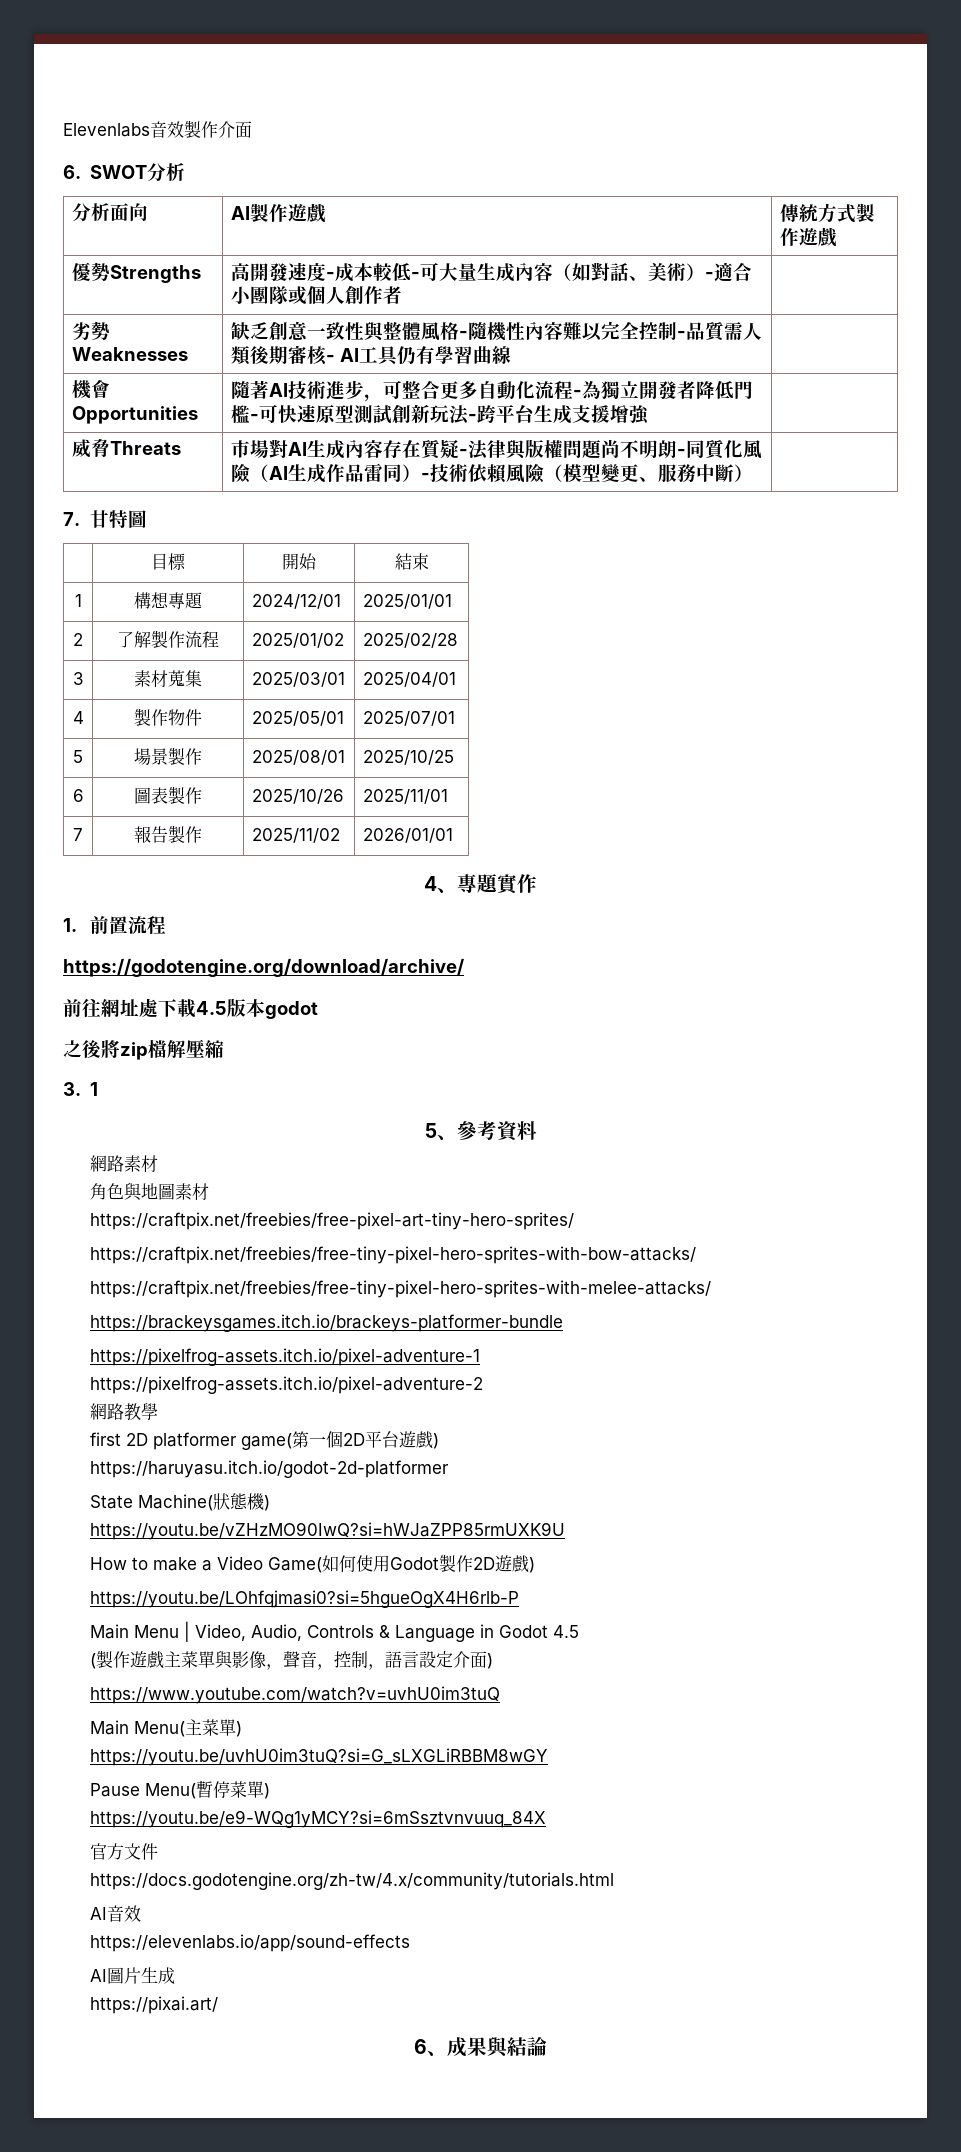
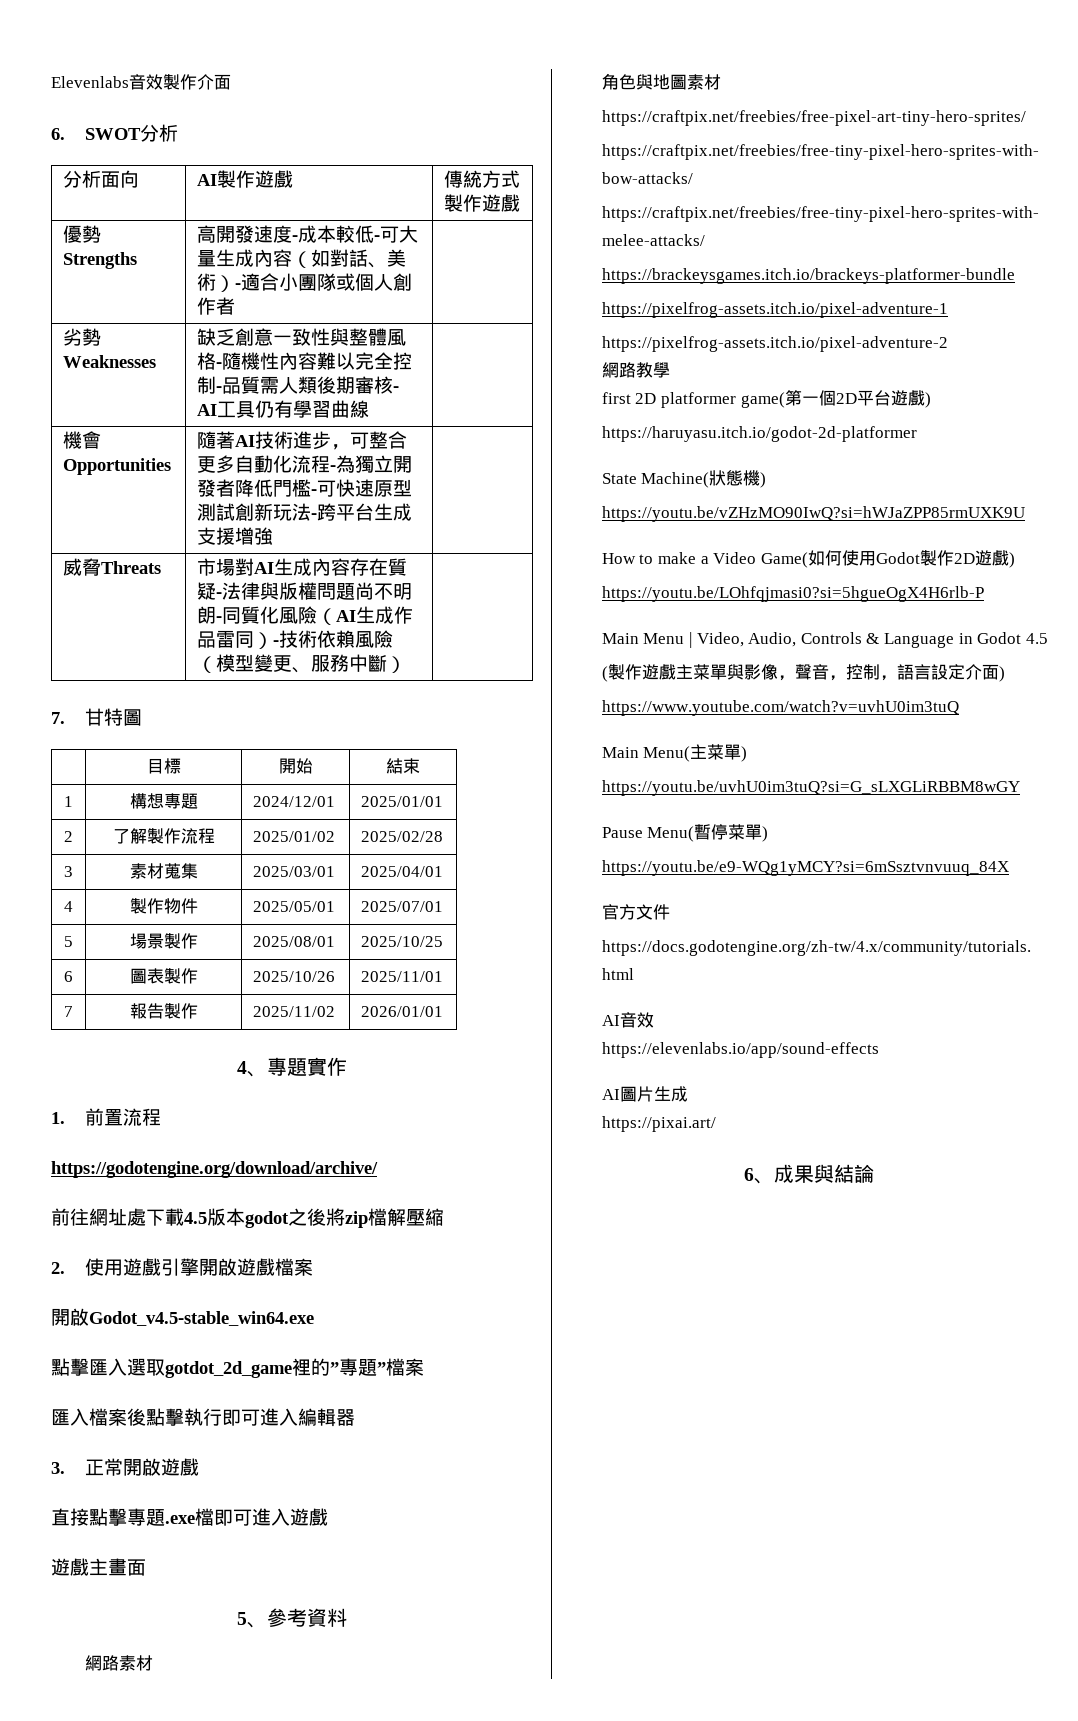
- 前往網址處下載4.5版本godot
- 之後將zip檔解壓縮
+ 前往網址處下載4.5版本godot之後將zip檔解壓縮
- 3. 1
+ 2.使用遊戲引擎開啟遊戲檔案
+ 開啟Godot_v4.5-stable_win64.exe
+ 點擊匯入選取gotdot_2d_game裡的”專題”檔案
+ 匯入檔案後點擊執行即可進入編輯器
+ 3.正常開啟遊戲
+ 直接點擊專題.exe檔即可進入遊戲
+ 遊戲主畫面

